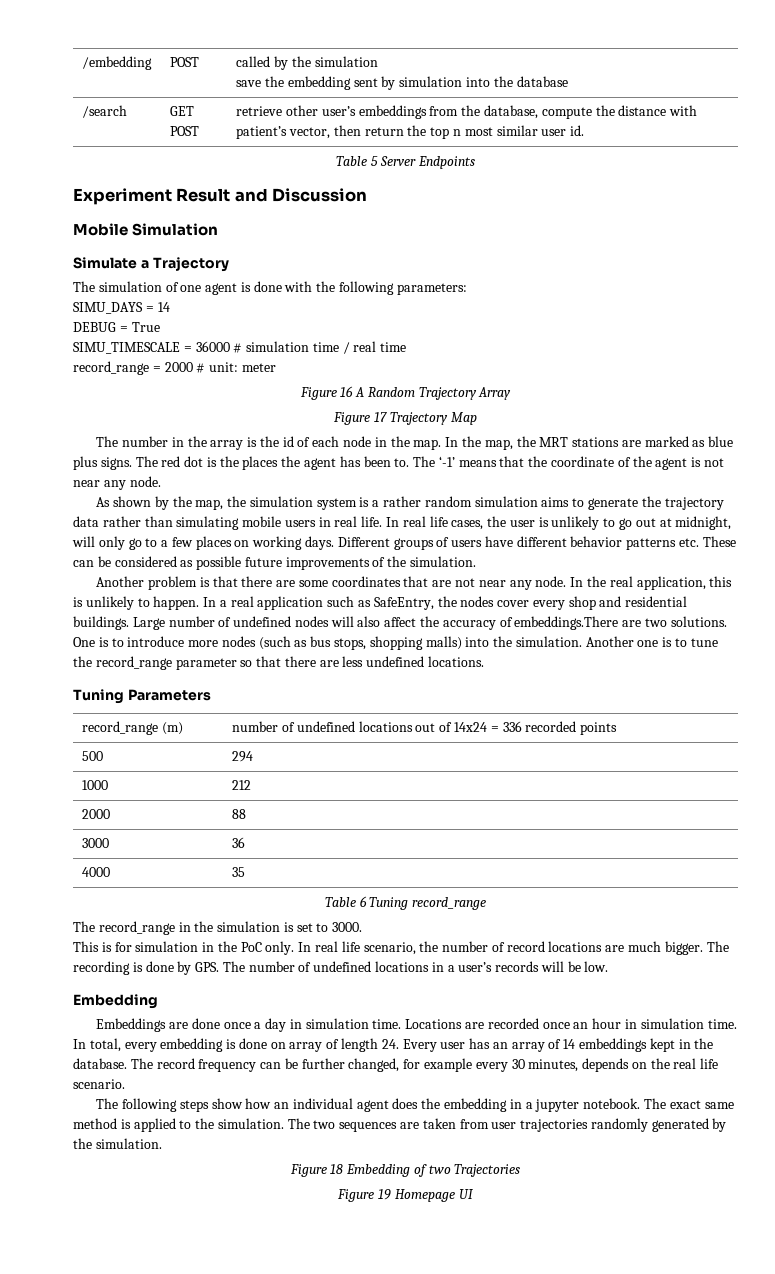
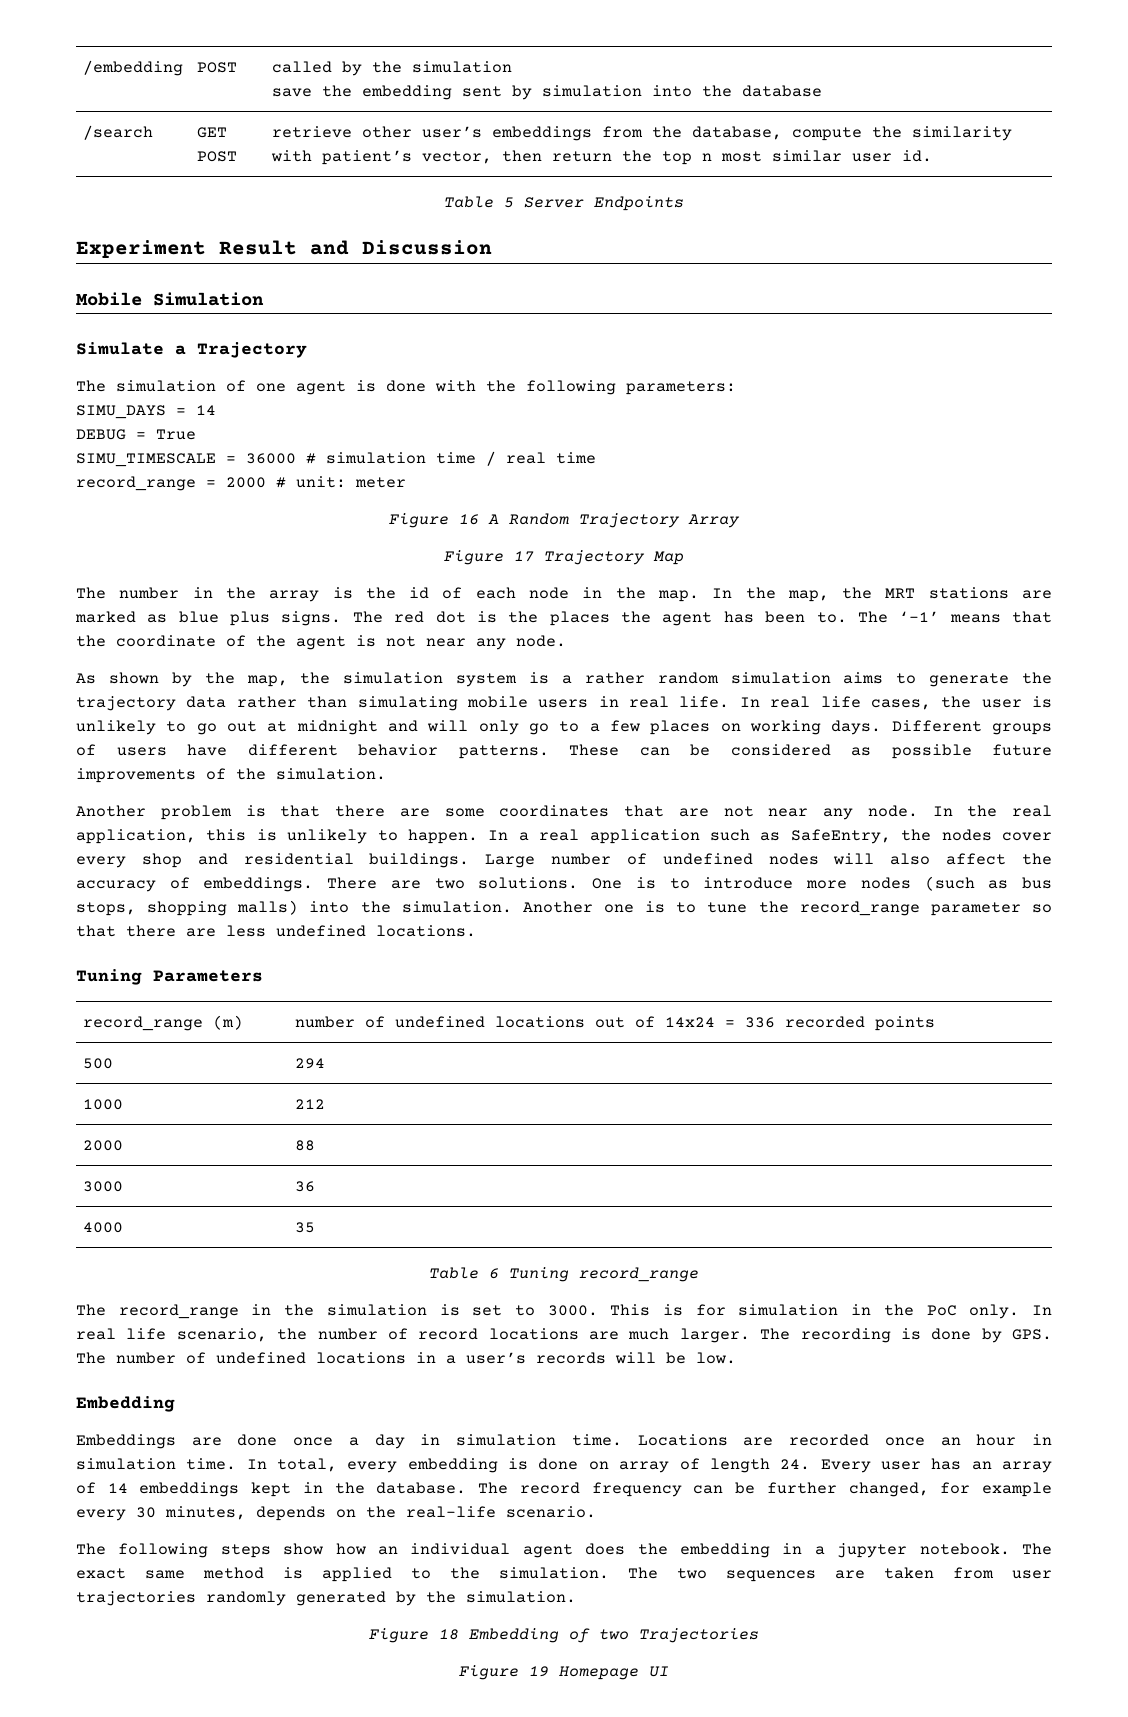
- /search | GET POST | retrieve other user’s embeddings from the database, compute the distance with patient’s vector, then return the top n most similar user id.
+ /search | GET POST | retrieve other user’s embeddings from the database, compute the similarity with patient’s vector, then return the top n most similar user id.
- In real life cases, the user is unlikely to go out at midnight, will only go to a few places on working days.
+ In real life cases, the user is unlikely to go out at midnight and will only go to a few places on working days.
- Different groups of users have different behavior patterns etc. These can be considered as possible future improvements of the simulation.
+ Different groups of users have different behavior patterns. These can be considered as possible future improvements of the simulation.
- Large number of undefined nodes will also affect the accuracy of embeddings.There are two solutions.
+ Large number of undefined nodes will also affect the accuracy of embeddings. There are two solutions.
- The record_range in the simulation is set to 3000.
- This is for simulation in the PoC only.
+ The record_range in the simulation is set to 3000. This is for simulation in the PoC only.
- In real life scenario, the number of record locations are much bigger.
+ In real life scenario, the number of record locations are much larger.
- The record frequency can be further changed, for example every 30 minutes, depends on the real life scenario.
+ The record frequency can be further changed, for example every 30 minutes, depends on the real-life scenario.

